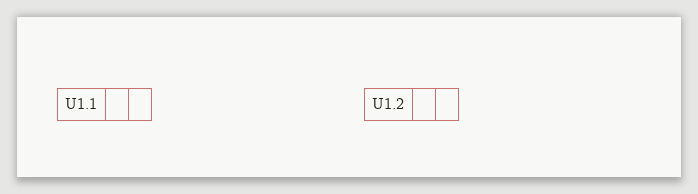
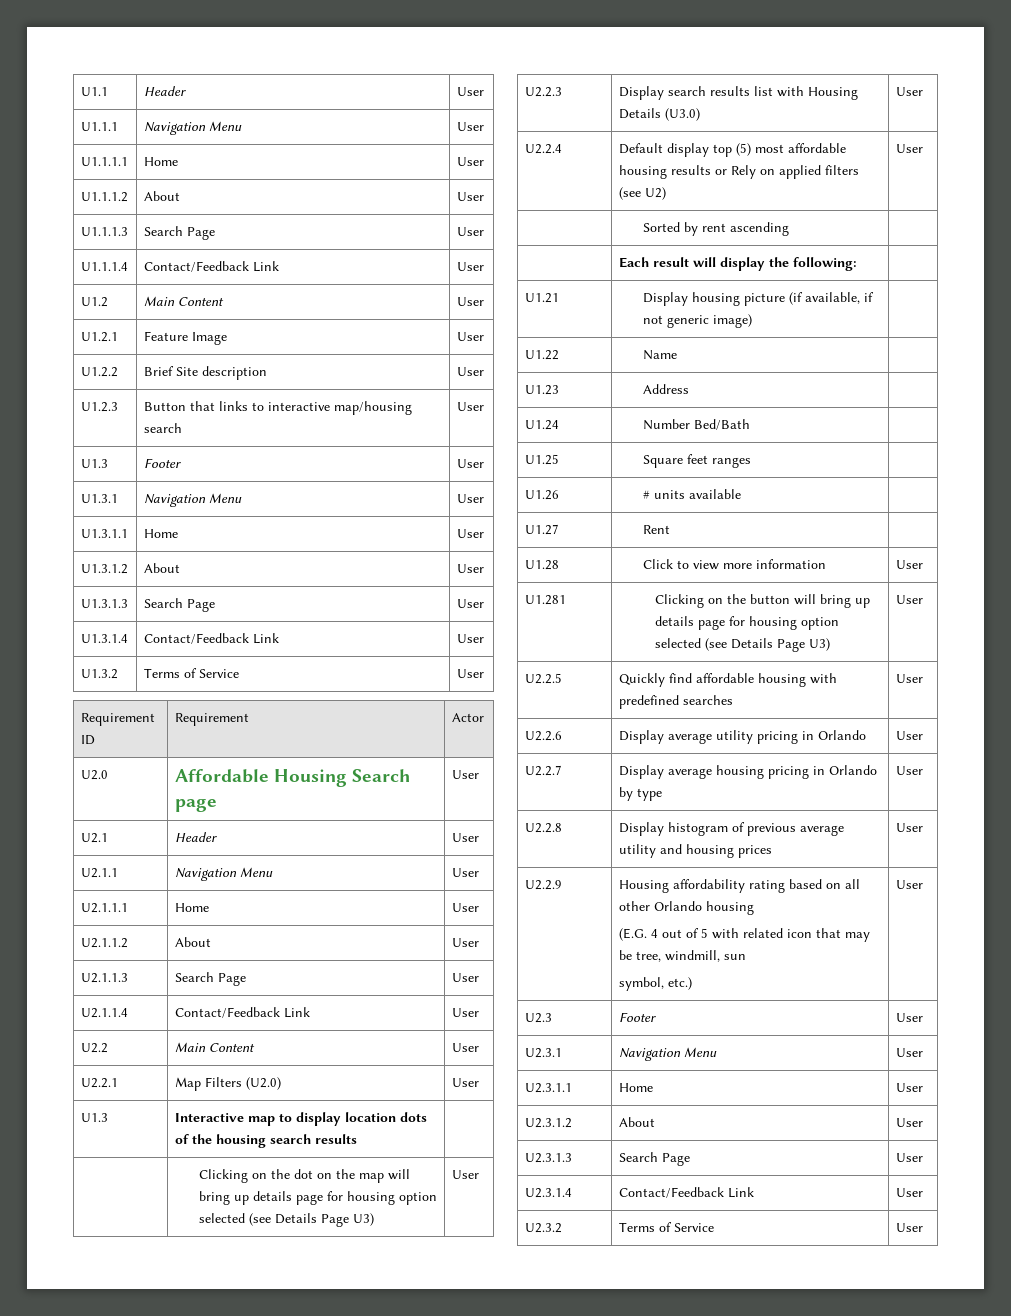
- U1.1 | |
- U1.2 | |
+ U1.1 | Header | User
+ U1.1.1 | Navigation Menu | User
+ U1.1.1.1 | Home | User
+ U1.1.1.2 | About | User
+ U1.1.1.3 | Search Page | User
+ U1.1.1.4 | Contact/Feedback Link | User
+ U1.2 | Main Content | User
+ U1.2.1 | Feature Image | User
+ U1.2.2 | Brief Site description | User
+ U1.2.3 | Button that links to interactive map/housing search | User
+ U1.3 | Footer | User
+ U1.3.1 | Navigation Menu | User
+ U1.3.1.1 | Home | User
+ U1.3.1.2 | About | User
+ U1.3.1.3 | Search Page | User
+ U1.3.1.4 | Contact/Feedback Link | User
+ U1.3.2 | Terms of Service | User
+ Requirement ID | Requirement | Actor
+ U2.0 | Affordable Housing Search page | User
+ U2.1 | Header | User
+ U2.1.1 | Navigation Menu | User
+ U2.1.1.1 | Home | User
+ U2.1.1.2 | About | User
+ U2.1.1.3 | Search Page | User
+ U2.1.1.4 | Contact/Feedback Link | User
+ U2.2 | Main Content | User
+ U2.2.1 | Map Filters (U2.0) | User
+ U1.3 | Interactive map to display location dots of the housing search results |
+ | Clicking on the dot on the map will bring up details page for housing option selected (see Details Page U3) | User
+ U2.2.3 | Display search results list with Housing Details (U3.0) | User
+ U2.2.4 | Default display top (5) most affordable housing results or Rely on applied filters (see U2) | User
+ | Sorted by rent ascending |
+ | Each result will display the following: |
+ U1.21 | Display housing picture (if available, if not generic image) |
+ U1.22 | Name |
+ U1.23 | Address |
+ U1.24 | Number Bed/Bath |
+ U1.25 | Square feet ranges |
+ U1.26 | # units available |
+ U1.27 | Rent |
+ U1.28 | Click to view more information | User
+ U1.281 | Clicking on the button will bring up details page for housing option selected (see Details Page U3) | User
+ U2.2.5 | Quickly find affordable housing with predefined searches | User
+ U2.2.6 | Display average utility pricing in Orlando | User
+ U2.2.7 | Display average housing pricing in Orlando by type | User
+ U2.2.8 | Display histogram of previous average utility and housing prices | User
+ U2.2.9 | Housing affordability rating based on all other Orlando housing
+ (E.G. 4 out of 5 with related icon that may be tree, windmill, sun
+ symbol, etc.) | User
+ U2.3 | Footer | User
+ U2.3.1 | Navigation Menu | User
+ U2.3.1.1 | Home | User
+ U2.3.1.2 | About | User
+ U2.3.1.3 | Search Page | User
+ U2.3.1.4 | Contact/Feedback Link | User
+ U2.3.2 | Terms of Service | User

